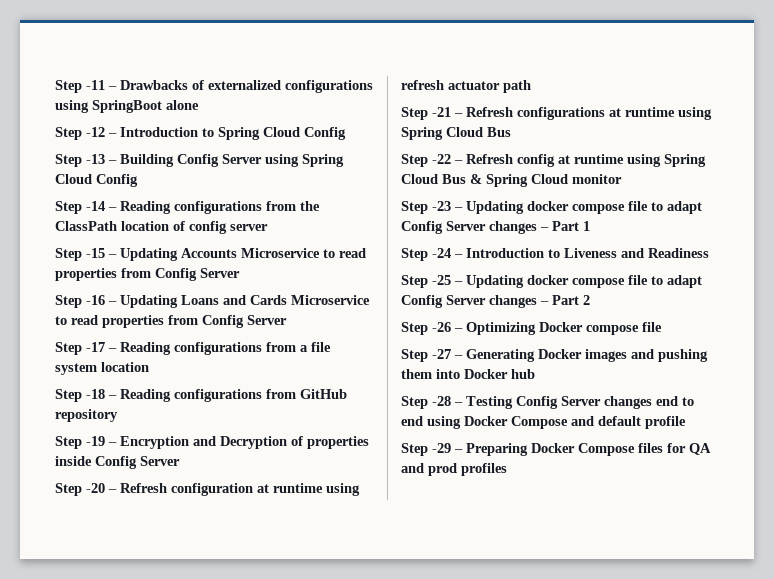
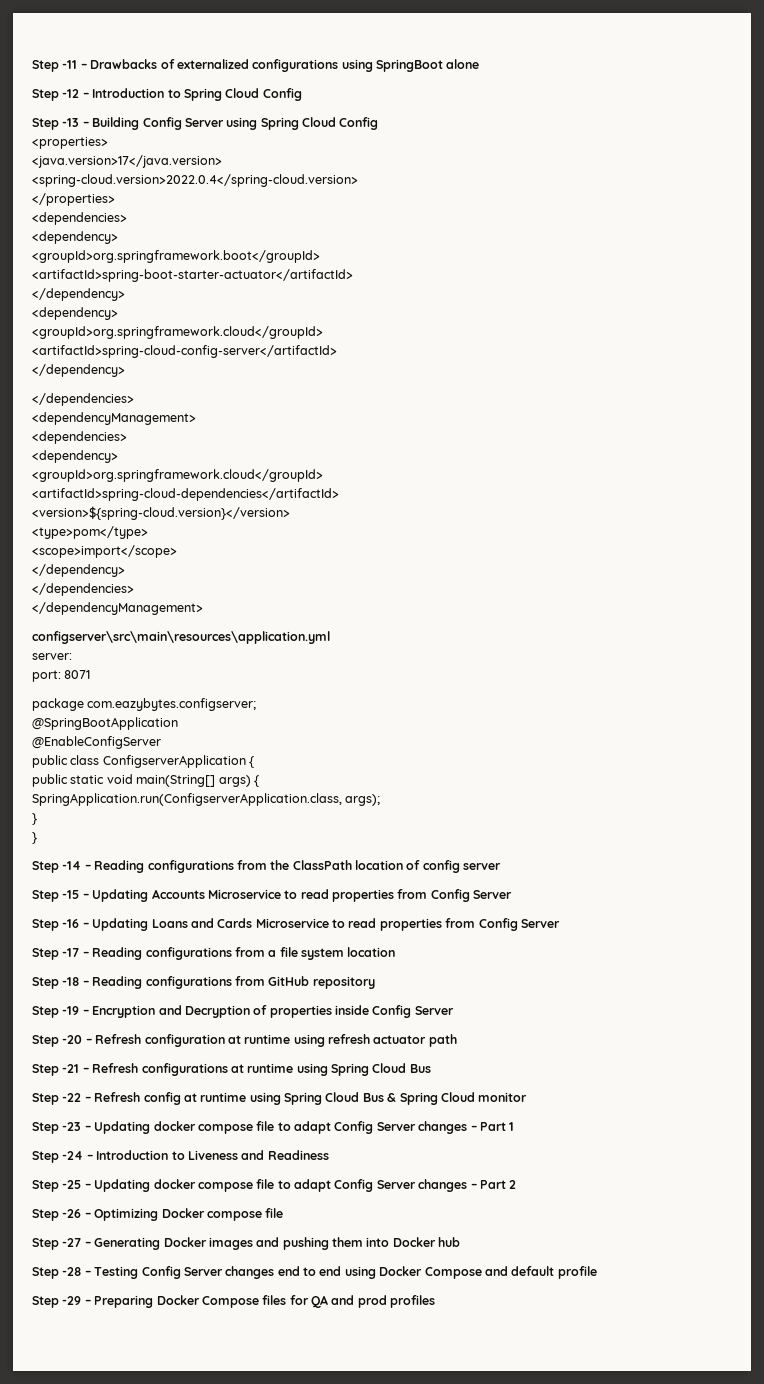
+ <properties>
+ <java.version>17</java.version>
+ <spring-cloud.version>2022.0.4</spring-cloud.version>
+ </properties>
+ <dependencies>
+ <dependency>
+ <groupId>org.springframework.boot</groupId>
+ <artifactId>spring-boot-starter-actuator</artifactId>
+ </dependency>
+ <dependency>
+ <groupId>org.springframework.cloud</groupId>
+ <artifactId>spring-cloud-config-server</artifactId>
+ </dependency>
+ </dependencies>
+ <dependencyManagement>
+ <dependencies>
+ <dependency>
+ <groupId>org.springframework.cloud</groupId>
+ <artifactId>spring-cloud-dependencies</artifactId>
+ <version>${spring-cloud.version}</version>
+ <type>pom</type>
+ <scope>import</scope>
+ </dependency>
+ </dependencies>
+ </dependencyManagement>
+ configserver\src\main\resources\application.yml
+ server:
+ port: 8071
+ package com.eazybytes.configserver;
+ @SpringBootApplication
+ @EnableConfigServer
+ public class ConfigserverApplication {
+ public static void main(String[] args) {
+ SpringApplication.run(ConfigserverApplication.class, args);
+ }
+ }

